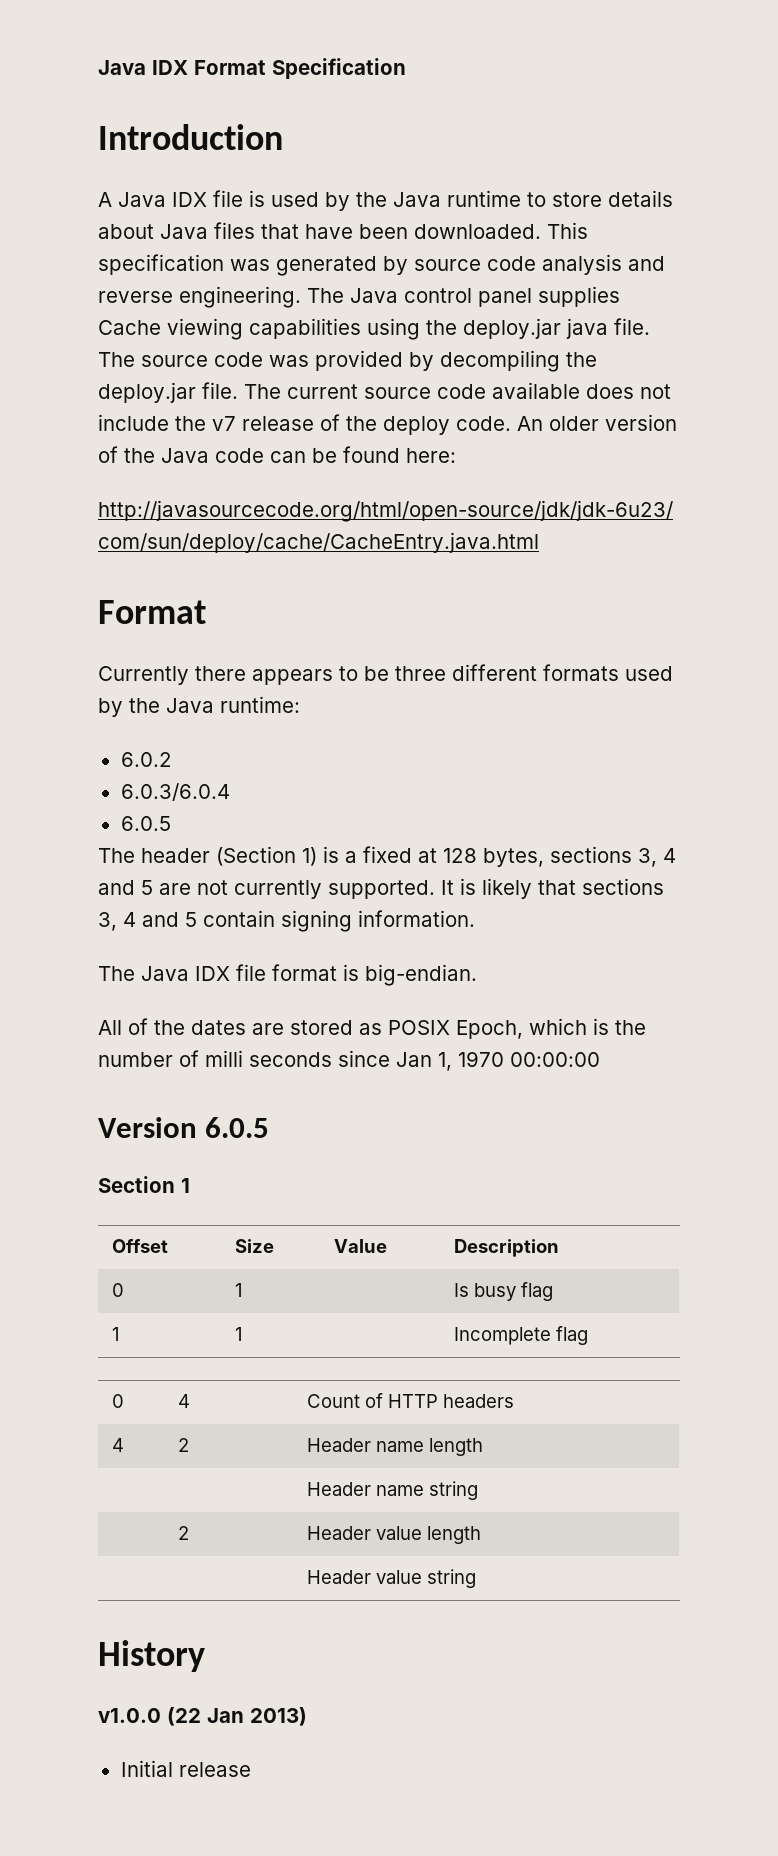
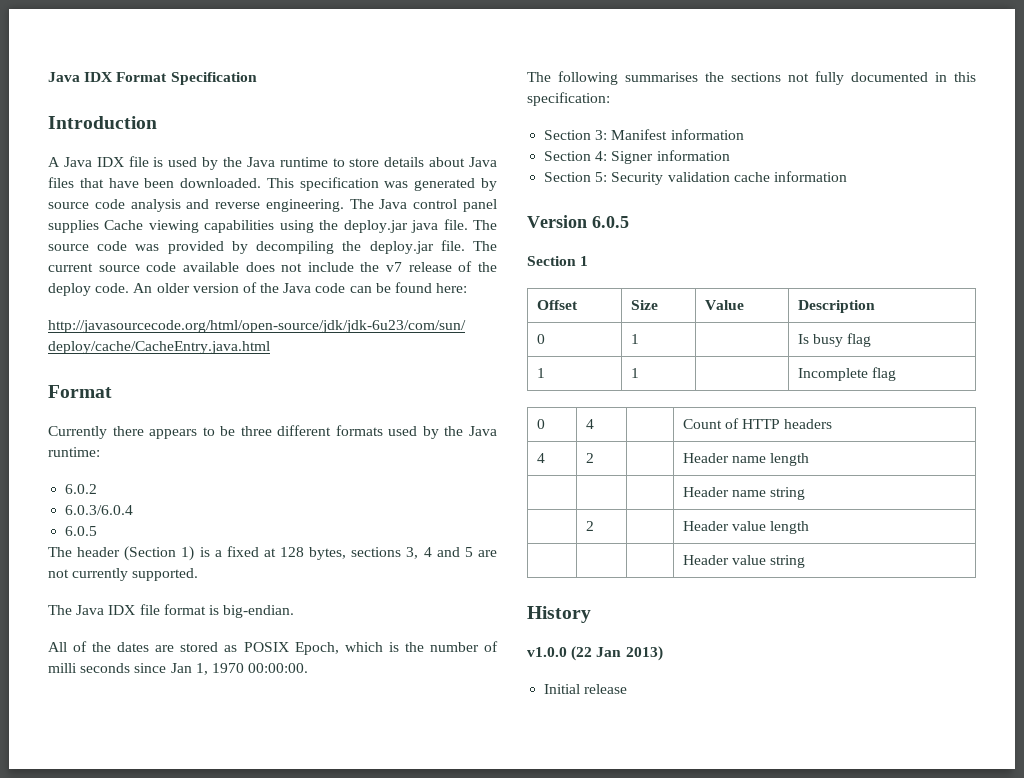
- It is likely that sections 3, 4 and 5 contain signing information.
- All of the dates are stored as POSIX Epoch, which is the number of milli seconds since Jan 1, 1970 00:00:00
+ All of the dates are stored as POSIX Epoch, which is the number of milli seconds since Jan 1, 1970 00:00:00.
+ The following summarises the sections not fully documented in this specification:
+ Section 3: Manifest information
+ Section 4: Signer information
+ Section 5: Security validation cache information

